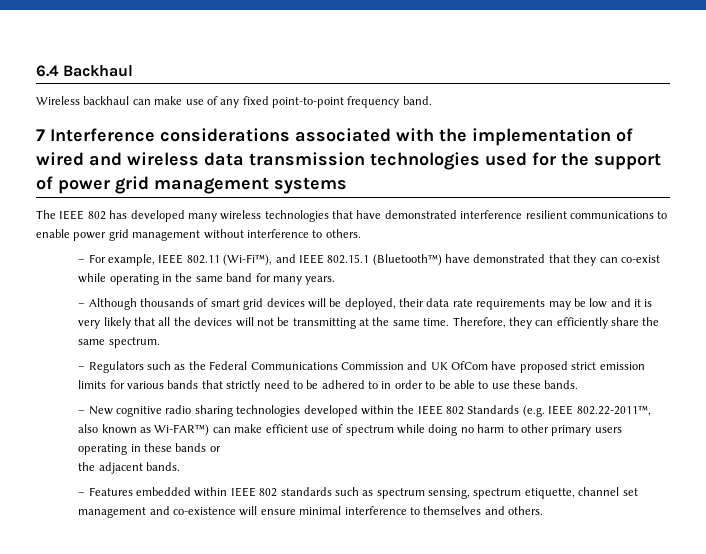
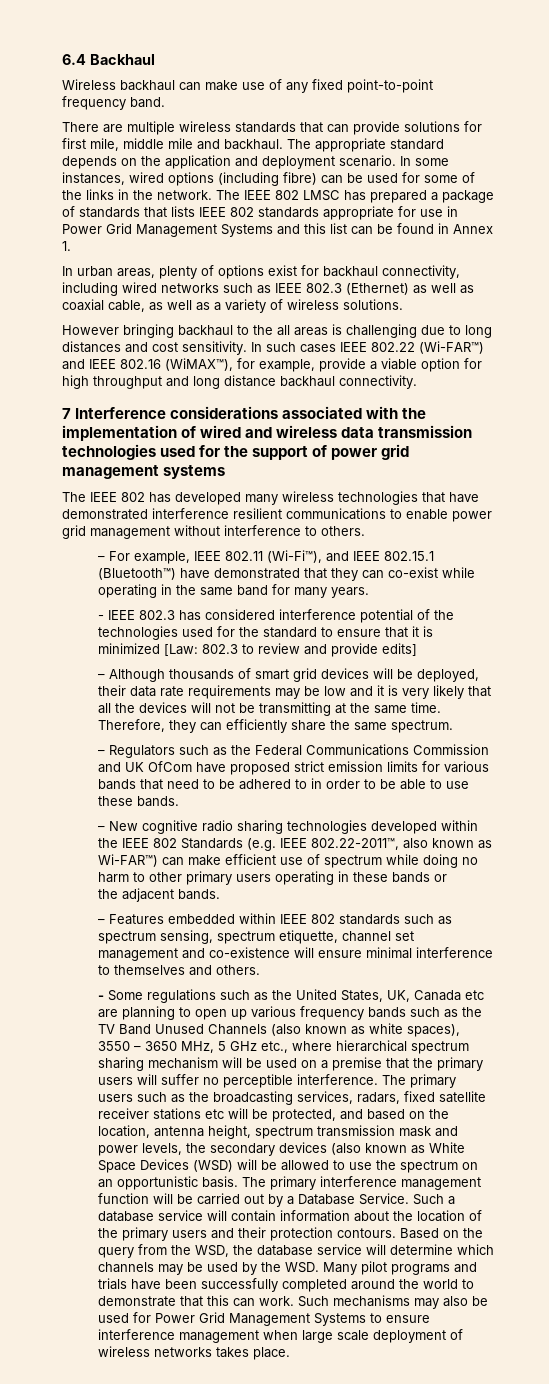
+ There are multiple wireless standards that can provide solutions for first mile, middle mile and backhaul. The appropriate standard depends on the application and deployment scenario. In some instances, wired options (including fibre) can be used for some of the links in the network. The IEEE 802 LMSC has prepared a package of standards that lists IEEE 802 standards appropriate for use in Power Grid Management Systems and this list can be found in Annex 1.
+ In urban areas, plenty of options exist for backhaul connectivity, including wired networks such as IEEE 802.3 (Ethernet) as well as coaxial cable, as well as a variety of wireless solutions.
+ However bringing backhaul to the all areas is challenging due to long distances and cost sensitivity. In such cases IEEE 802.22 (Wi-FAR™) and IEEE 802.16 (WiMAX™), for example, provide a viable option for high throughput and long distance backhaul connectivity.
+ - IEEE 802.3 has considered interference potential of the technologies used for the standard to ensure that it is minimized [Law: 802.3 to review and provide edits]
- – Regulators such as the Federal Communications Commission and UK OfCom have proposed strict emission limits for various bands that strictly need to be adhered to in order to be able to use these bands.
+ – Regulators such as the Federal Communications Commission and UK OfCom have proposed strict emission limits for various bands that need to be adhered to in order to be able to use these bands.
+ - Some regulations such as the United States, UK, Canada etc are planning to open up various frequency bands such as the TV Band Unused Channels (also known as white spaces), 3550 – 3650 MHz, 5 GHz etc., where hierarchical spectrum sharing mechanism will be used on a premise that the primary users will suffer no perceptible interference. The primary users such as the broadcasting services, radars, fixed satellite receiver stations etc will be protected, and based on the location, antenna height, spectrum transmission mask and power levels, the secondary devices (also known as White Space Devices (WSD) will be allowed to use the spectrum on an opportunistic basis. The primary interference management function will be carried out by a Database Service. Such a database service will contain information about the location of the primary users and their protection contours. Based on the query from the WSD, the database service will determine which channels may be used by the WSD. Many pilot programs and trials have been successfully completed around the world to demonstrate that this can work. Such mechanisms may also be used for Power Grid Management Systems to ensure interference management when large scale deployment of wireless networks takes place.

